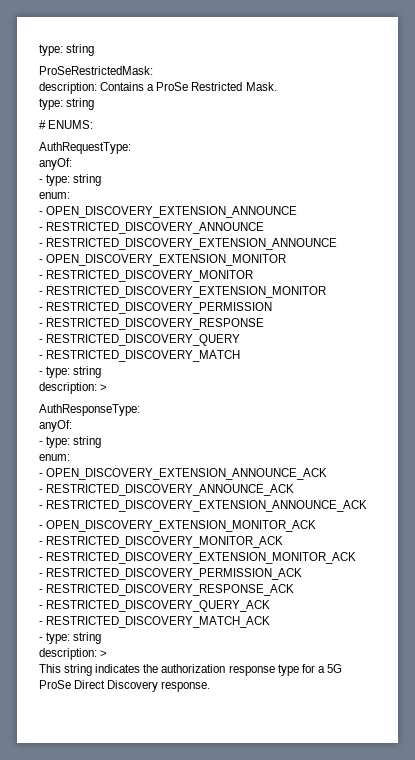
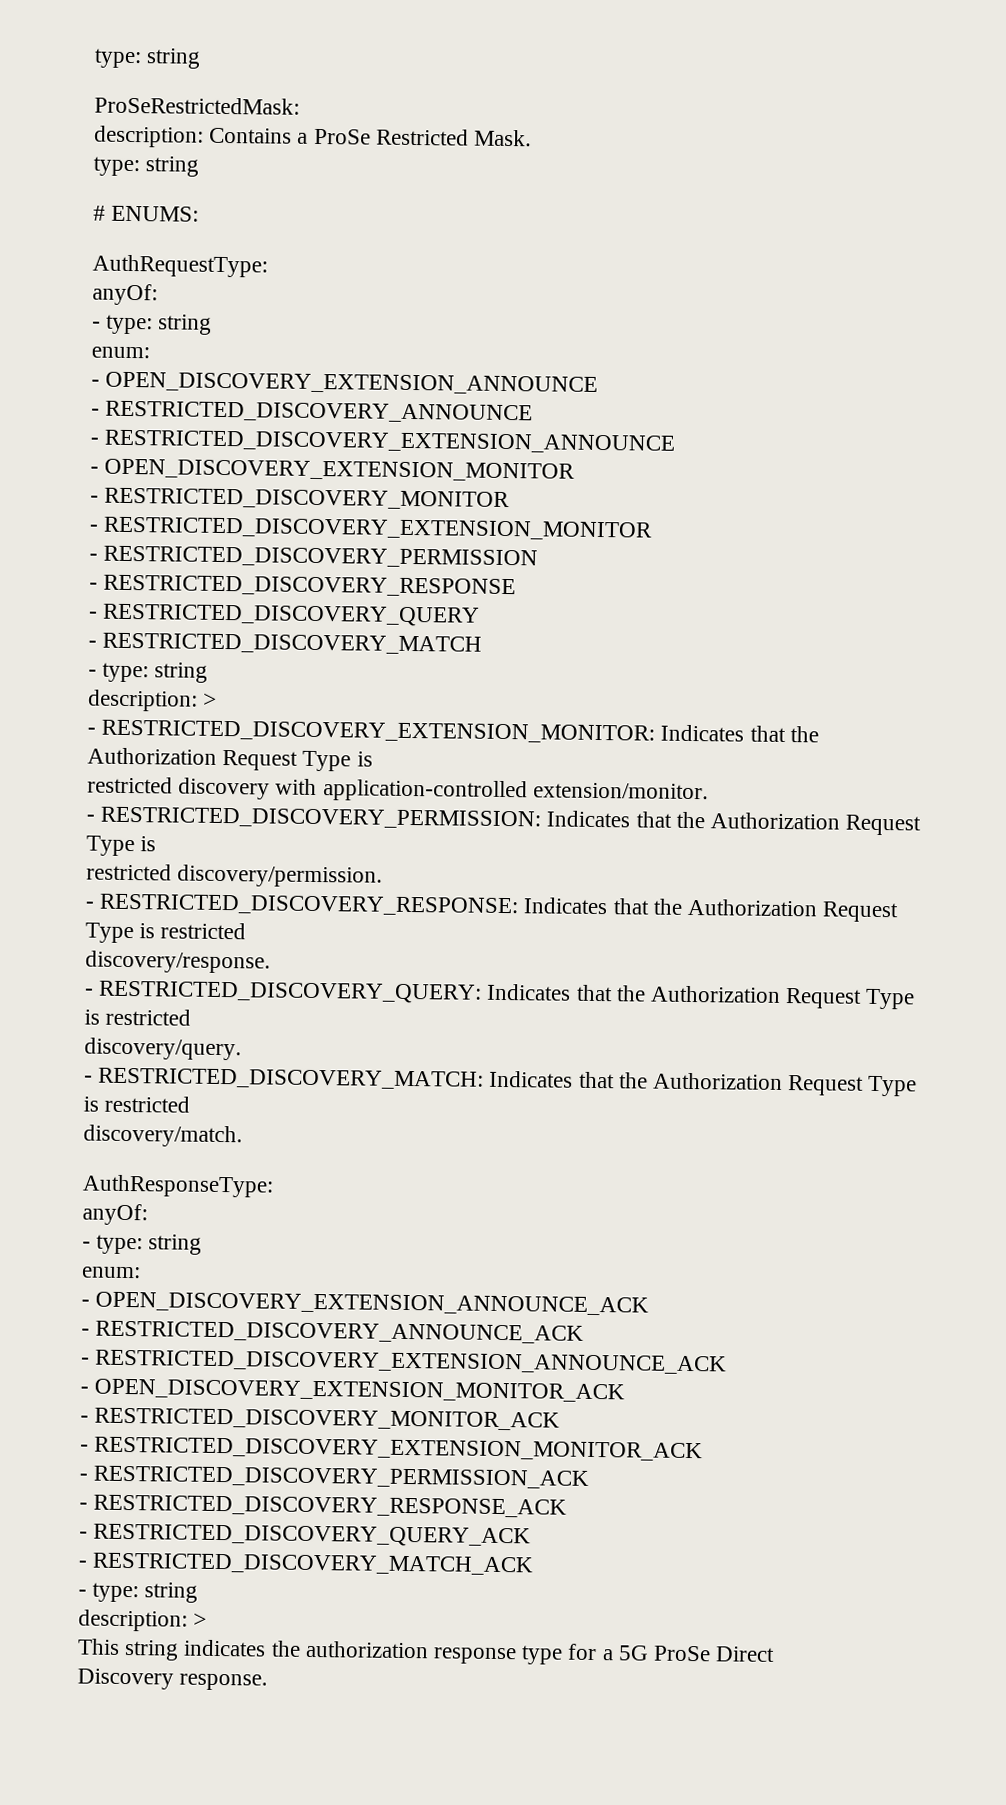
+ - RESTRICTED_DISCOVERY_EXTENSION_MONITOR: Indicates that the Authorization Request Type is
+ restricted discovery with application-controlled extension/monitor.
+ - RESTRICTED_DISCOVERY_PERMISSION: Indicates that the Authorization Request Type is
+ restricted discovery/permission.
+ - RESTRICTED_DISCOVERY_RESPONSE: Indicates that the Authorization Request Type is restricted
+ discovery/response.
+ - RESTRICTED_DISCOVERY_QUERY: Indicates that the Authorization Request Type is restricted
+ discovery/query.
+ - RESTRICTED_DISCOVERY_MATCH: Indicates that the Authorization Request Type is restricted
+ discovery/match.
- This string indicates the authorization response type for a 5G ProSe Direct Discovery response.
+ This string indicates the authorization response type for a 5G ProSe Direct
+ Discovery response.

